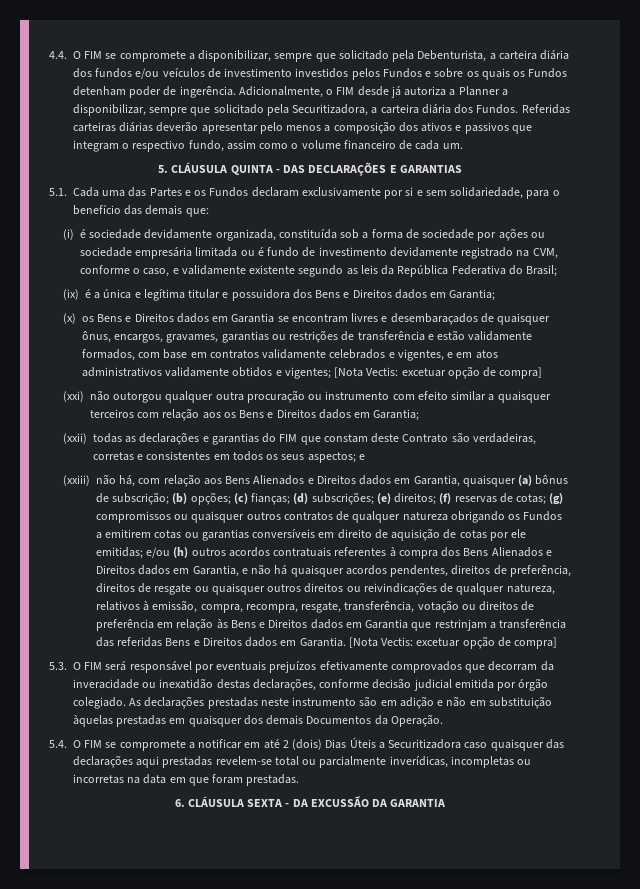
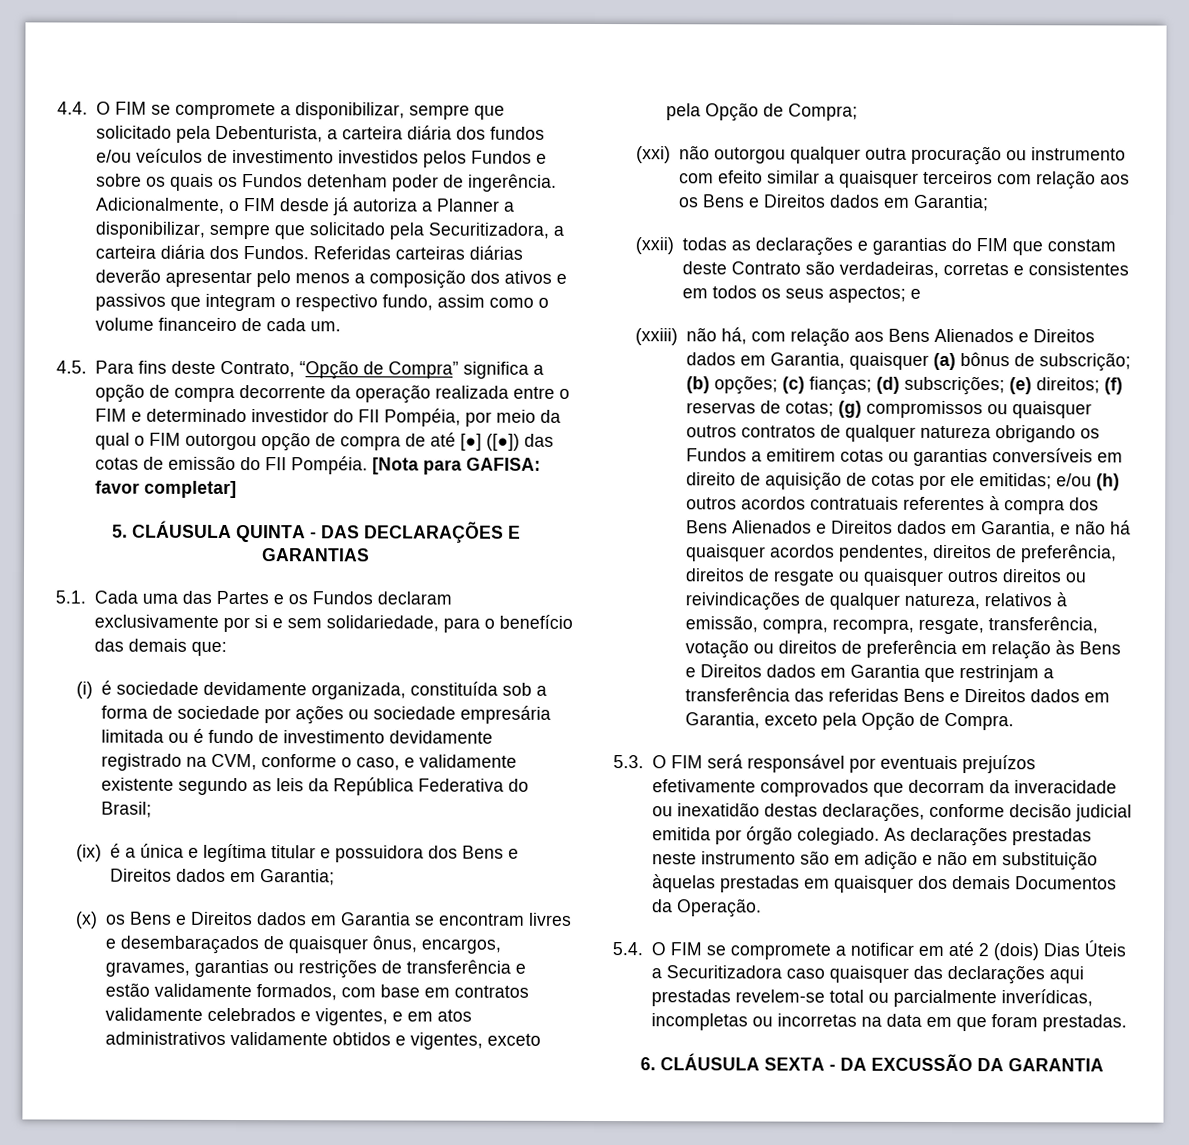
+ 4.5. Para fins deste Contrato, “Opção de Compra” significa a opção de compra decorrente da operação realizada entre o FIM e determinado investidor do FII Pompéia, por meio da qual o FIM outorgou opção de compra de até [●] ([●]) das cotas de emissão do FII Pompéia. [Nota para GAFISA: favor completar]
- (x) os Bens e Direitos dados em Garantia se encontram livres e desembaraçados de quaisquer ônus, encargos, gravames, garantias ou restrições de transferência e estão validamente formados, com base em contratos validamente celebrados e vigentes, e em atos administrativos validamente obtidos e vigentes; [Nota Vectis: excetuar opção de compra]
+ (x) os Bens e Direitos dados em Garantia se encontram livres e desembaraçados de quaisquer ônus, encargos, gravames, garantias ou restrições de transferência e estão validamente formados, com base em contratos validamente celebrados e vigentes, e em atos administrativos validamente obtidos e vigentes, exceto pela Opção de Compra;
- e/ou (h) outros acordos contratuais referentes à compra dos Bens Alienados e Direitos dados em Garantia, e não há quaisquer acordos pendentes, direitos de preferência, direitos de resgate ou quaisquer outros direitos ou reivindicações de qualquer natureza, relativos à emissão, compra, recompra, resgate, transferência, votação ou direitos de preferência em relação às Bens e Direitos dados em Garantia que restrinjam a transferência das referidas Bens e Direitos dados em Garantia. [Nota Vectis: excetuar opção de compra]
+ e/ou (h) outros acordos contratuais referentes à compra dos Bens Alienados e Direitos dados em Garantia, e não há quaisquer acordos pendentes, direitos de preferência, direitos de resgate ou quaisquer outros direitos ou reivindicações de qualquer natureza, relativos à emissão, compra, recompra, resgate, transferência, votação ou direitos de preferência em relação às Bens e Direitos dados em Garantia que restrinjam a transferência das referidas Bens e Direitos dados em Garantia, exceto pela Opção de Compra.

